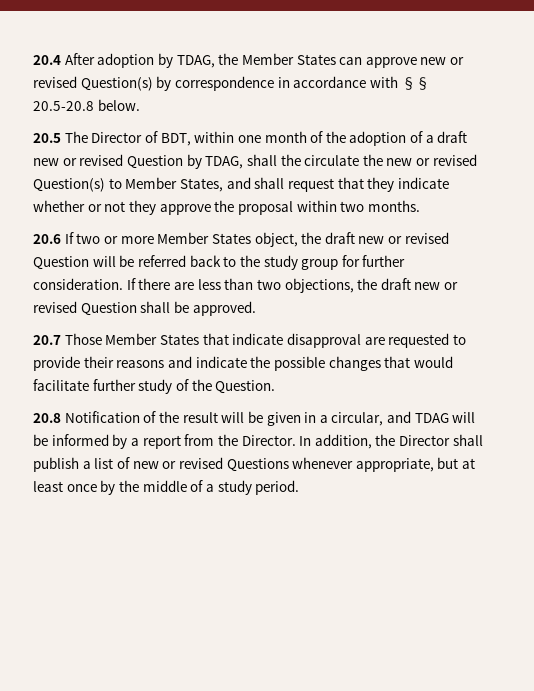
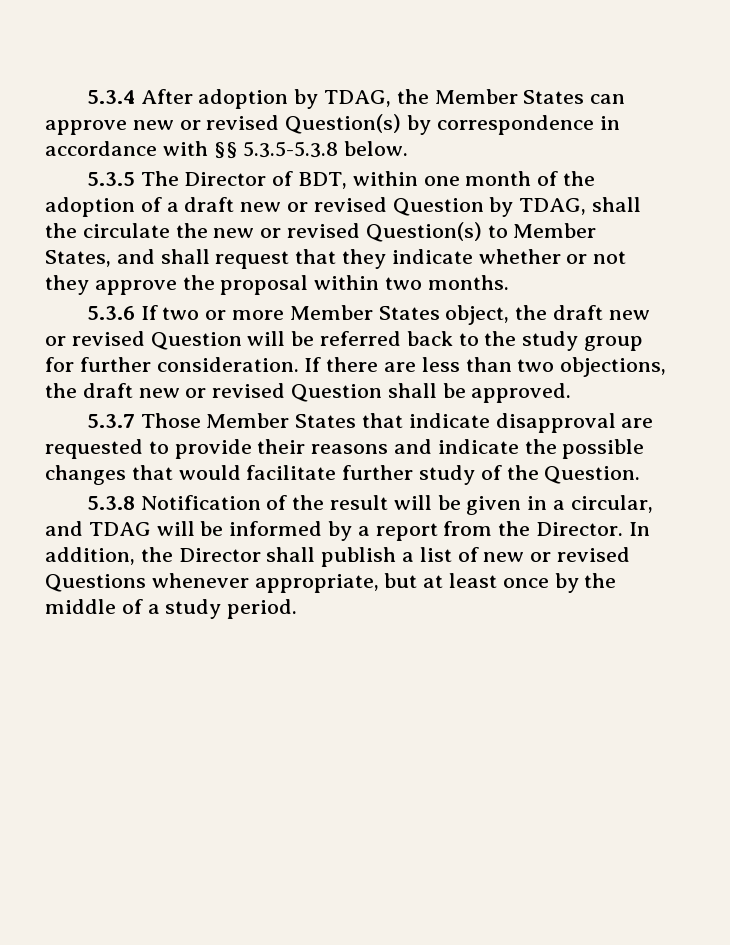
- 20.4 After adoption by TDAG, the Member States can approve new or revised Question(s) by correspondence in accordance with §§ 20.5-20.8 below.
+ 5.3.4 After adoption by TDAG, the Member States can approve new or revised Question(s) by correspondence in accordance with §§ 5.3.5-5.3.8 below.
- 20.5 The Director of BDT, within one month of the adoption of a draft new or revised Question by TDAG, shall the circulate the new or revised Question(s) to Member States, and shall request that they indicate whether or not they approve the proposal within two months.
+ 5.3.5 The Director of BDT, within one month of the adoption of a draft new or revised Question by TDAG, shall the circulate the new or revised Question(s) to Member States, and shall request that they indicate whether or not they approve the proposal within two months.
- 20.6 If two or more Member States object, the draft new or revised Question will be referred back to the study group for further consideration.
+ 5.3.6 If two or more Member States object, the draft new or revised Question will be referred back to the study group for further consideration.
- 20.7 Those Member States that indicate disapproval are requested to provide their reasons and indicate the possible changes that would facilitate further study of the Question.
+ 5.3.7 Those Member States that indicate disapproval are requested to provide their reasons and indicate the possible changes that would facilitate further study of the Question.
- 20.8 Notification of the result will be given in a circular, and TDAG will be informed by a report from the Director.
+ 5.3.8 Notification of the result will be given in a circular, and TDAG will be informed by a report from the Director.

